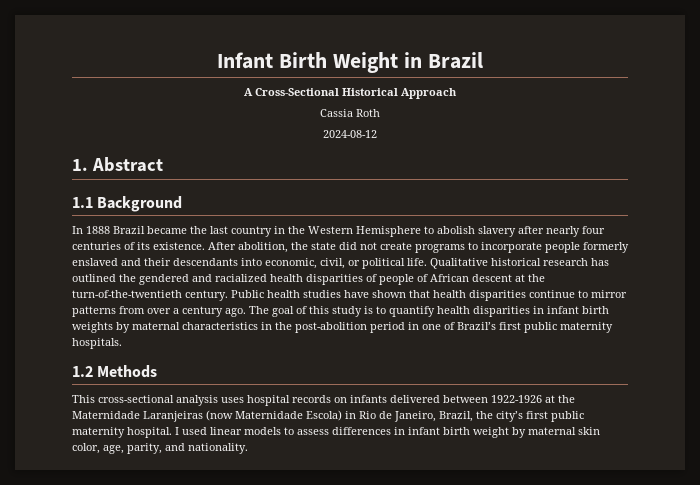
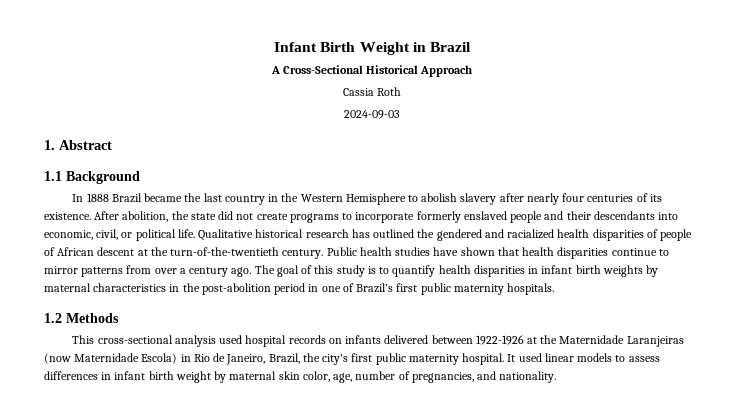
- 2024-08-12
+ 2024-09-03
- After abolition, the state did not create programs to incorporate people formerly enslaved and their descendants into economic, civil, or political life.
+ After abolition, the state did not create programs to incorporate formerly enslaved people and their descendants into economic, civil, or political life.
- This cross-sectional analysis uses hospital records on infants delivered between 1922-1926 at the Maternidade Laranjeiras (now Maternidade Escola) in Rio de Janeiro, Brazil, the city’s first public maternity hospital.
+ This cross-sectional analysis used hospital records on infants delivered between 1922-1926 at the Maternidade Laranjeiras (now Maternidade Escola) in Rio de Janeiro, Brazil, the city’s first public maternity hospital.
- I used linear models to assess differences in infant birth weight by maternal skin color, age, parity, and nationality.
+ It used linear models to assess differences in infant birth weight by maternal skin color, age, number of pregnancies, and nationality.

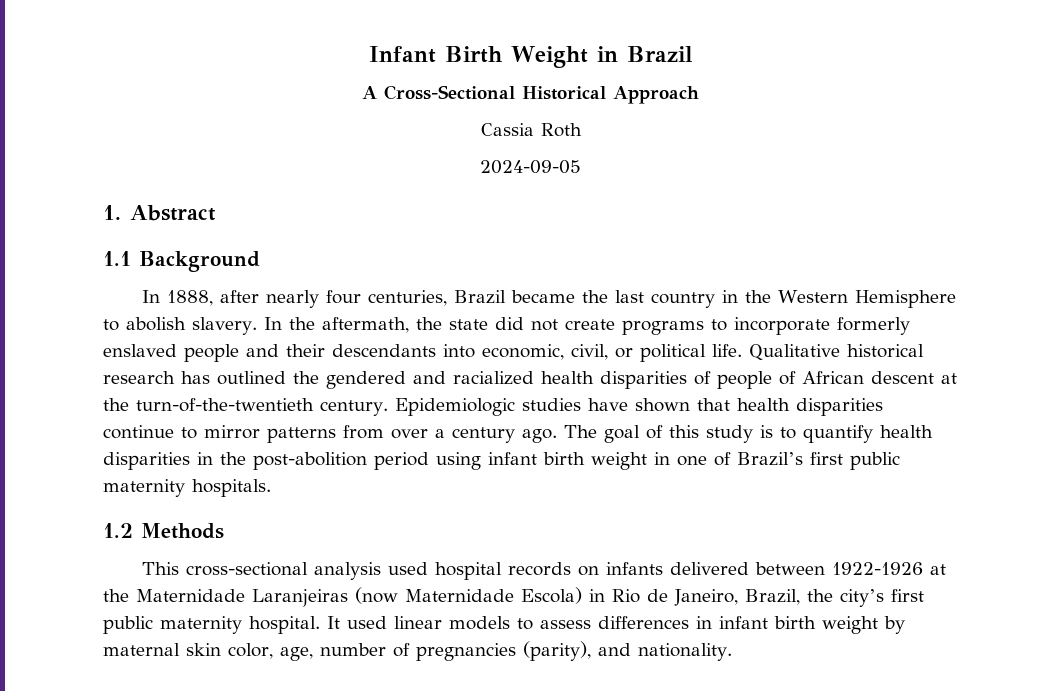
- 2024-09-03
+ 2024-09-05
- In 1888 Brazil became the last country in the Western Hemisphere to abolish slavery after nearly four centuries of its existence. After abolition, the state did not create programs to incorporate formerly enslaved people and their descendants into economic, civil, or political life.
+ In 1888, after nearly four centuries, Brazil became the last country in the Western Hemisphere to abolish slavery. In the aftermath, the state did not create programs to incorporate formerly enslaved people and their descendants into economic, civil, or political life.
- Public health studies have shown that health disparities continue to mirror patterns from over a century ago.
+ Epidemiologic studies have shown that health disparities continue to mirror patterns from over a century ago.
- The goal of this study is to quantify health disparities in infant birth weights by maternal characteristics in the post-abolition period in one of Brazil’s first public maternity hospitals.
+ The goal of this study is to quantify health disparities in the post-abolition period using infant birth weight in one of Brazil’s first public maternity hospitals.
- It used linear models to assess differences in infant birth weight by maternal skin color, age, number of pregnancies, and nationality.
+ It used linear models to assess differences in infant birth weight by maternal skin color, age, number of pregnancies (parity), and nationality.

